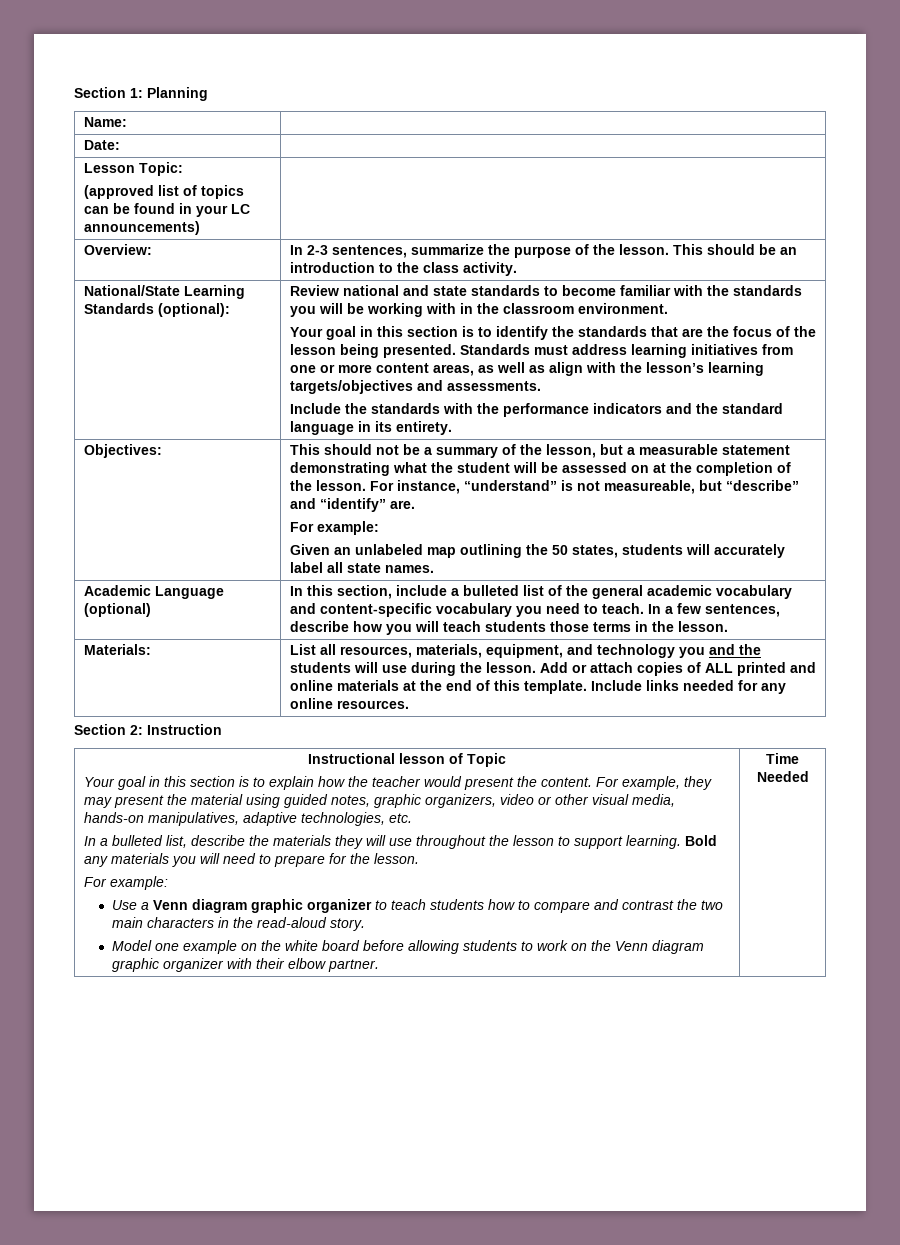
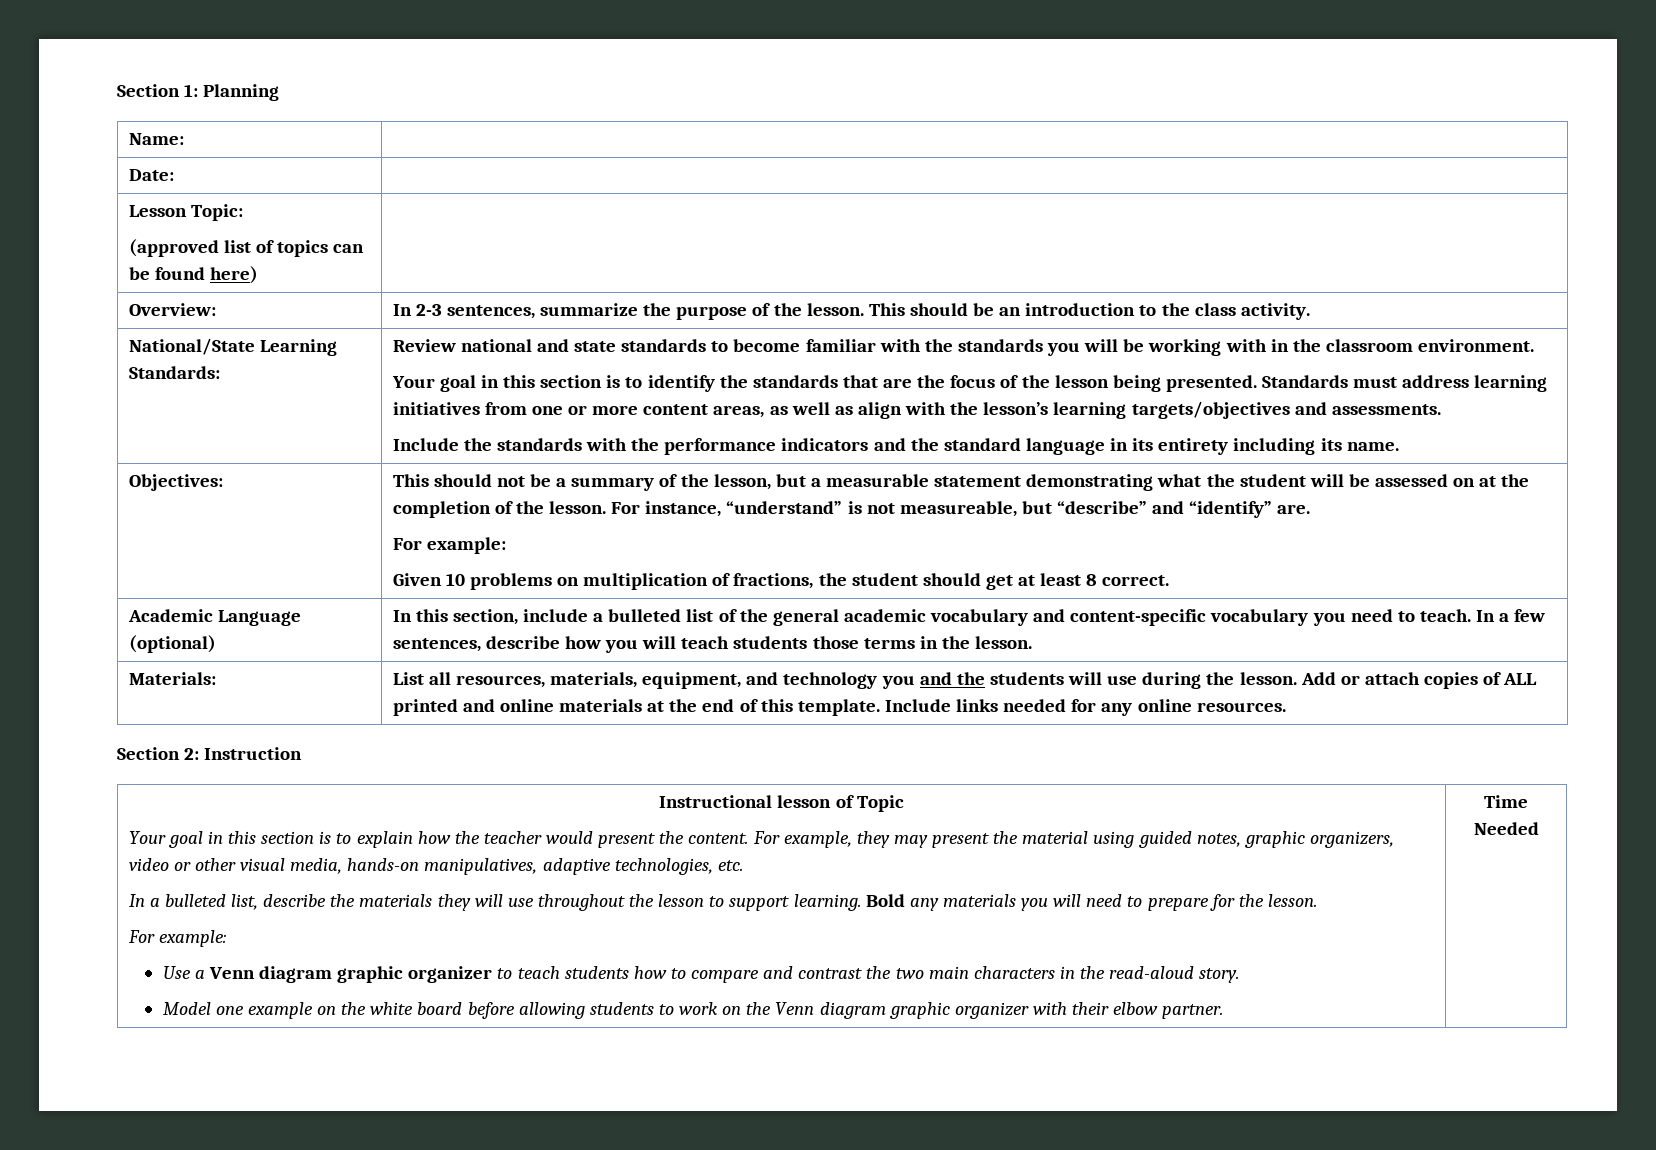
  Lesson Topic:
- (approved list of topics can be found in your LC announcements) |
+ (approved list of topics can be found here) |
- National/State Learning Standards (optional):
+ National/State Learning Standards:
- Include the standards with the performance indicators and the standard language in its entirety.
+ Include the standards with the performance indicators and the standard language in its entirety including its name.
- Given an unlabeled map outlining the 50 states, students will accurately label all state names.
+ Given 10 problems on multiplication of fractions, the student should get at least 8 correct.

